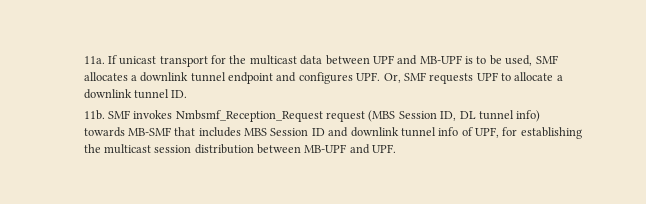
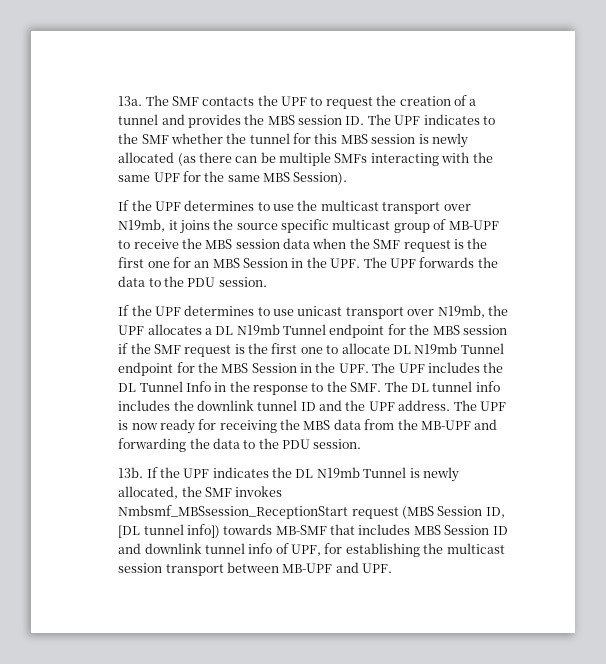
- 11a. If unicast transport for the multicast data between UPF and MB-UPF is to be used, SMF allocates a downlink tunnel endpoint and configures UPF. Or, SMF requests UPF to allocate a downlink tunnel ID.
- 11b. SMF invokes Nmbsmf_Reception_Request request (MBS Session ID, DL tunnel info) towards MB-SMF that includes MBS Session ID and downlink tunnel info of UPF, for establishing the multicast session distribution between MB-UPF and UPF.
+ 13a. The SMF contacts the UPF to request the creation of a tunnel and provides the MBS session ID. The UPF indicates to the SMF whether the tunnel for this MBS session is newly allocated (as there can be multiple SMFs interacting with the same UPF for the same MBS Session).
+ If the UPF determines to use the multicast transport over N19mb, it joins the source specific multicast group of MB-UPF to receive the MBS session data when the SMF request is the first one for an MBS Session in the UPF. The UPF forwards the data to the PDU session.
+ If the UPF determines to use unicast transport over N19mb, the UPF allocates a DL N19mb Tunnel endpoint for the MBS session if the SMF request is the first one to allocate DL N19mb Tunnel endpoint for the MBS Session in the UPF. The UPF includes the DL Tunnel Info in the response to the SMF. The DL tunnel info includes the downlink tunnel ID and the UPF address. The UPF is now ready for receiving the MBS data from the MB-UPF and forwarding the data to the PDU session.
+ 13b. If the UPF indicates the DL N19mb Tunnel is newly allocated, the SMF invokes Nmbsmf_MBSsession_ReceptionStart request (MBS Session ID, [DL tunnel info]) towards MB-SMF that includes MBS Session ID and downlink tunnel info of UPF, for establishing the multicast session transport between MB-UPF and UPF.

